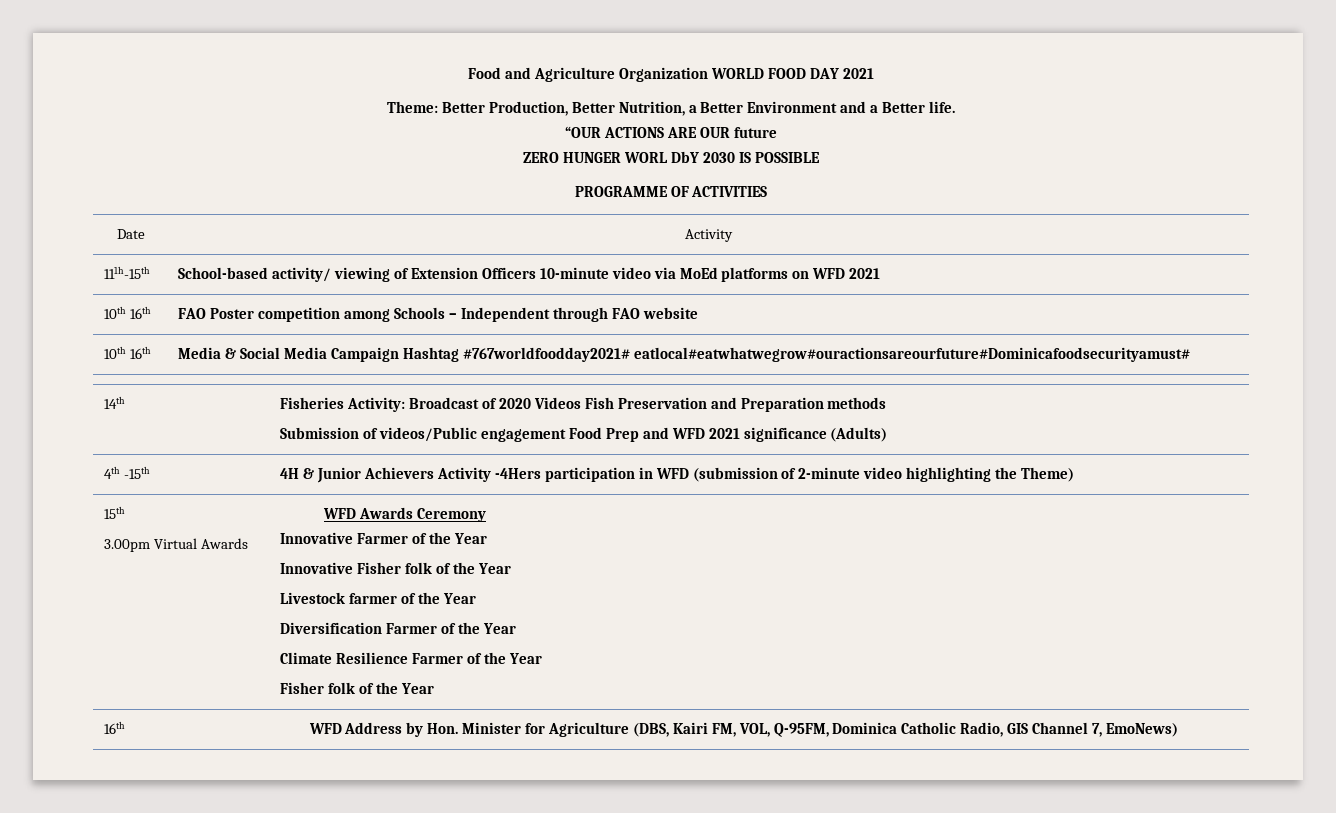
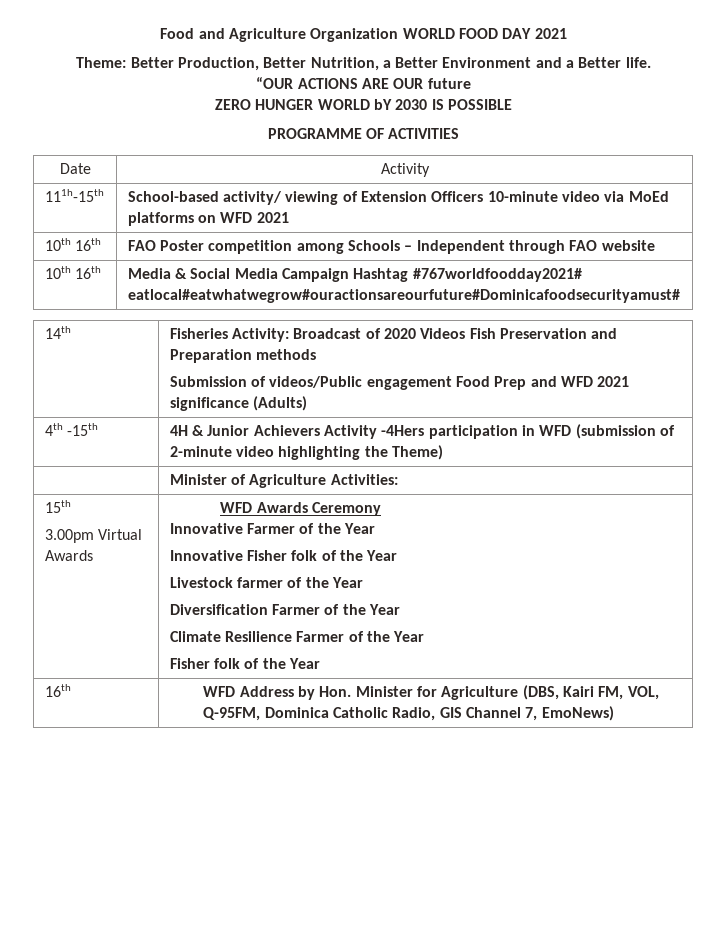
- ZERO HUNGER WORL DbY 2030 IS POSSIBLE
+ ZERO HUNGER WORLD bY 2030 IS POSSIBLE
+ | Minister of Agriculture Activities:

